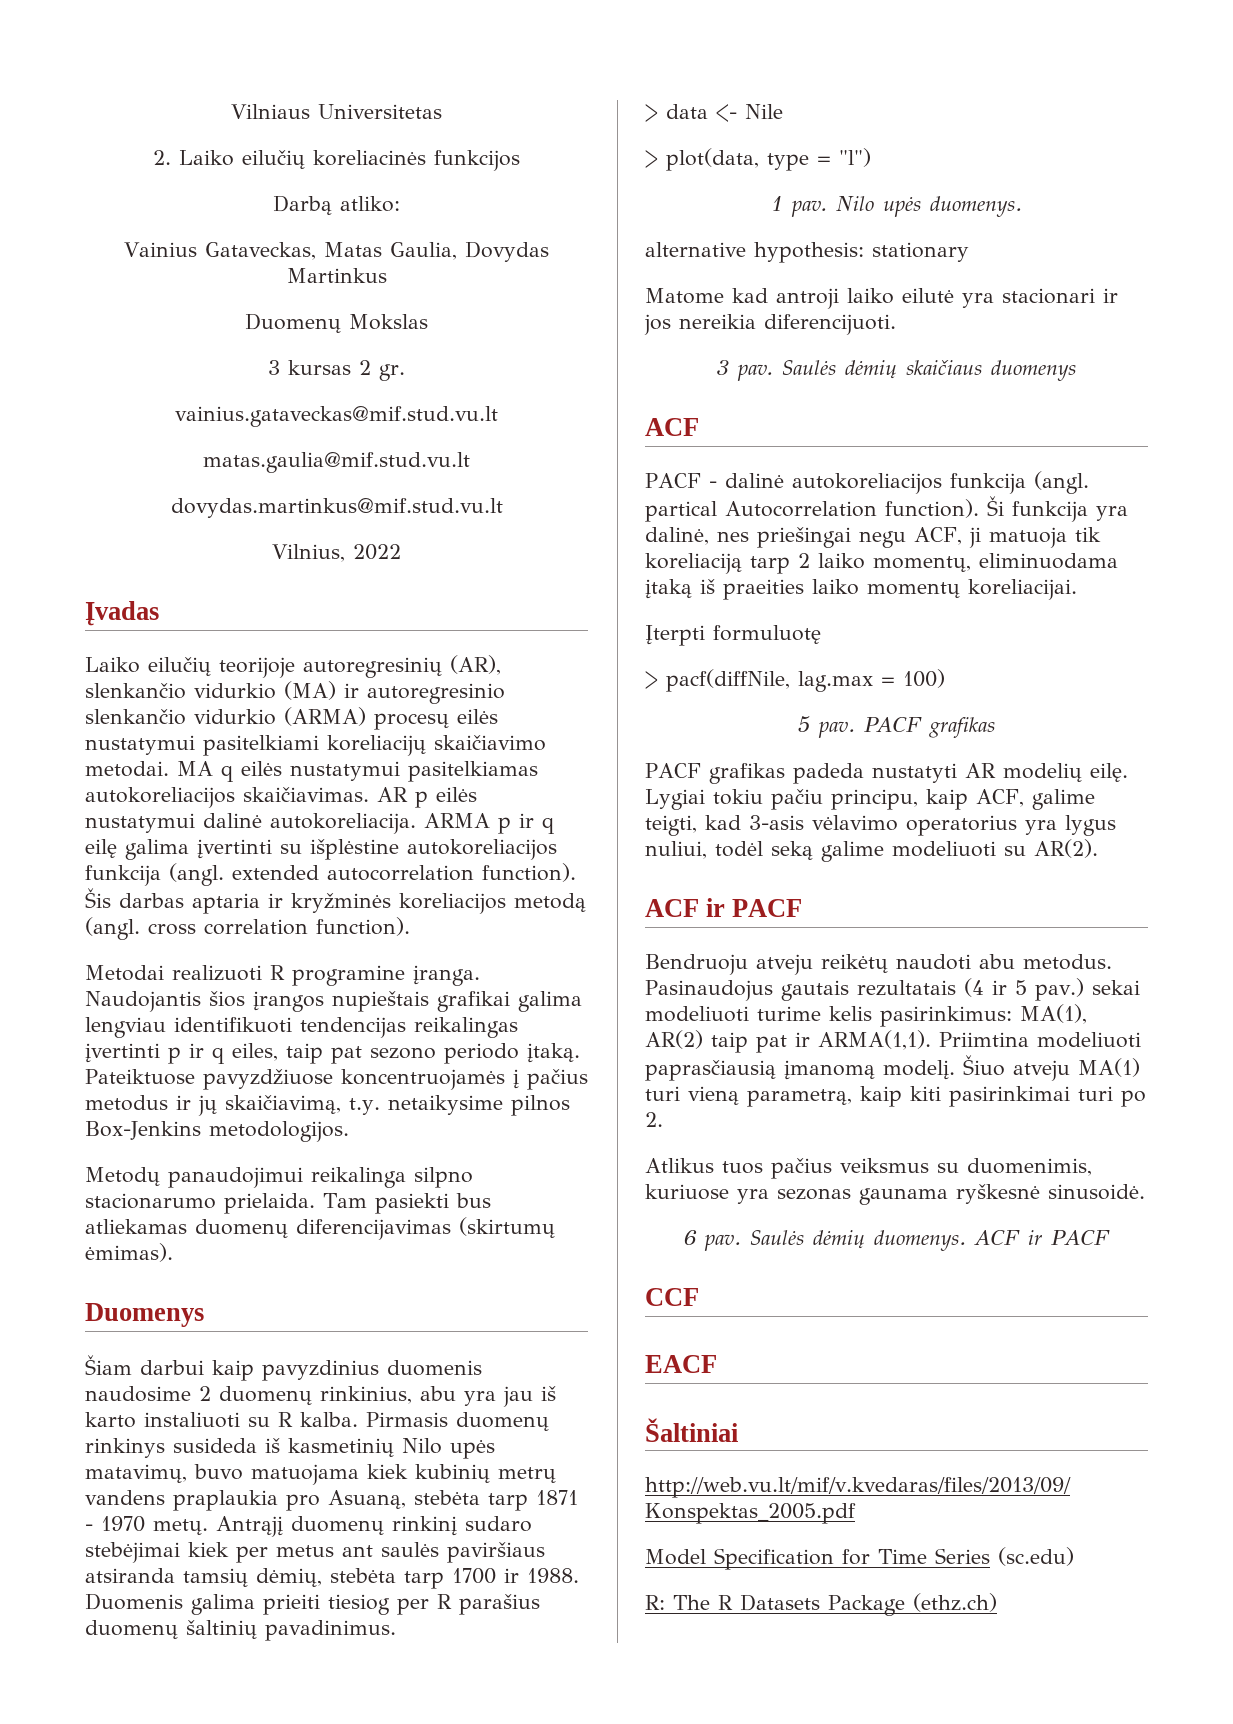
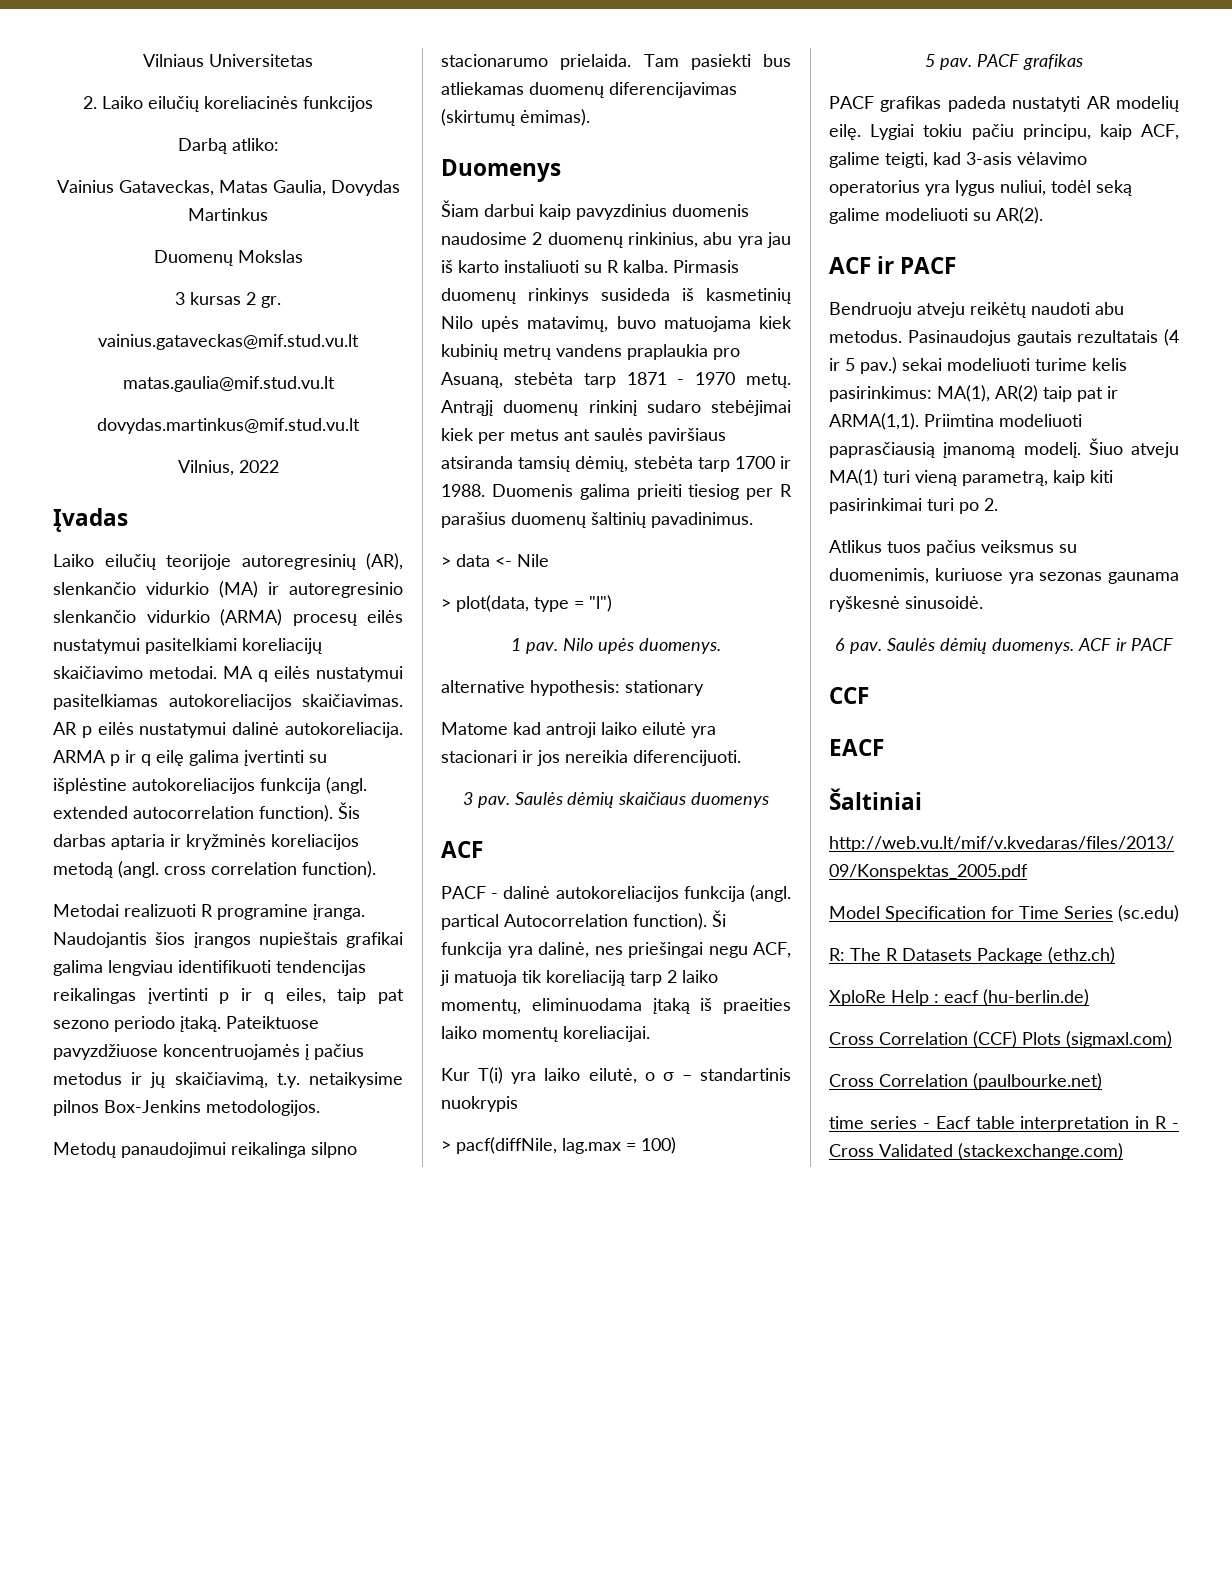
- Įterpti formuluotę
+ Kur T(i) yra laiko eilutė, o σ – standartinis nuokrypis
+ XploRe Help : eacf (hu-berlin.de)
+ Cross Correlation (CCF) Plots (sigmaxl.com)
+ Cross Correlation (paulbourke.net)
+ time series - Eacf table interpretation in R - Cross Validated (stackexchange.com)

